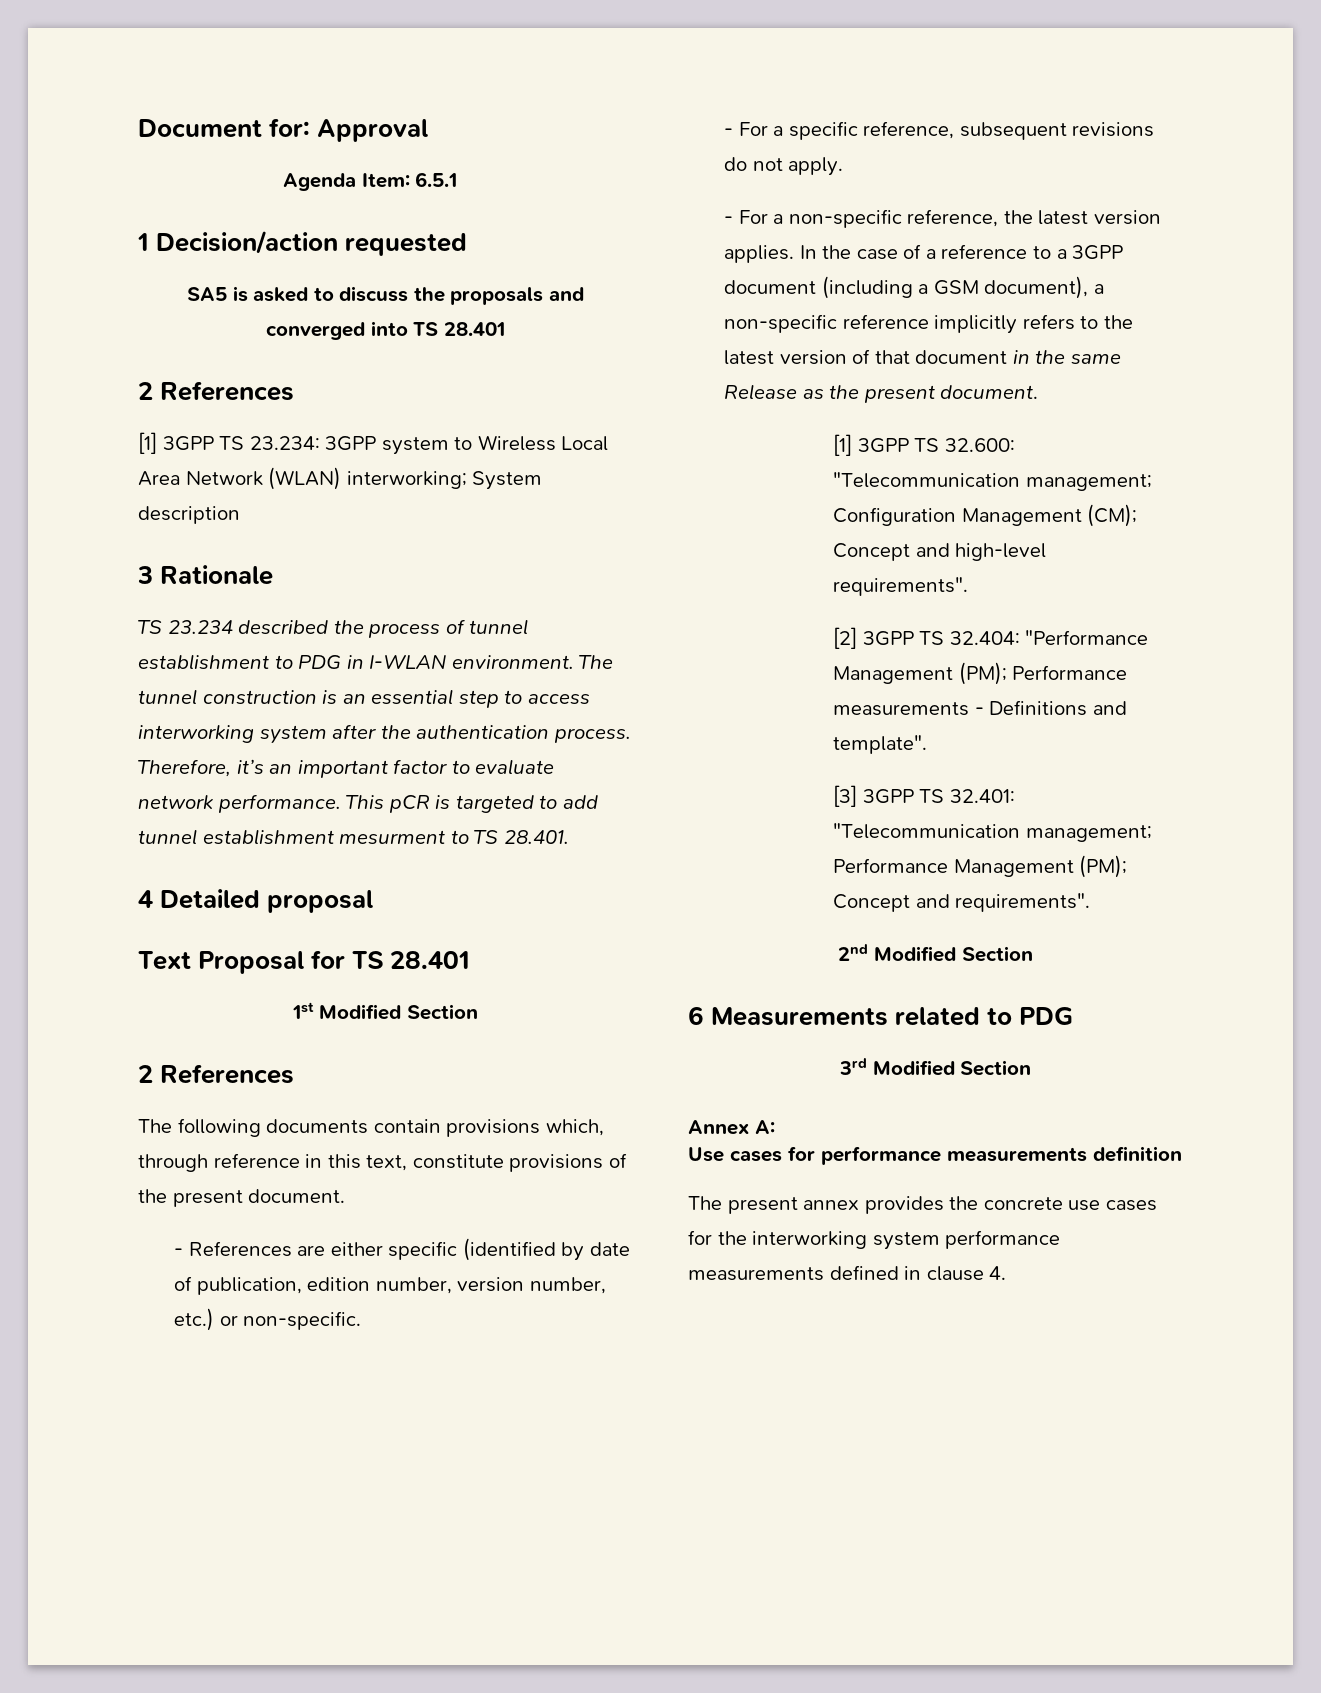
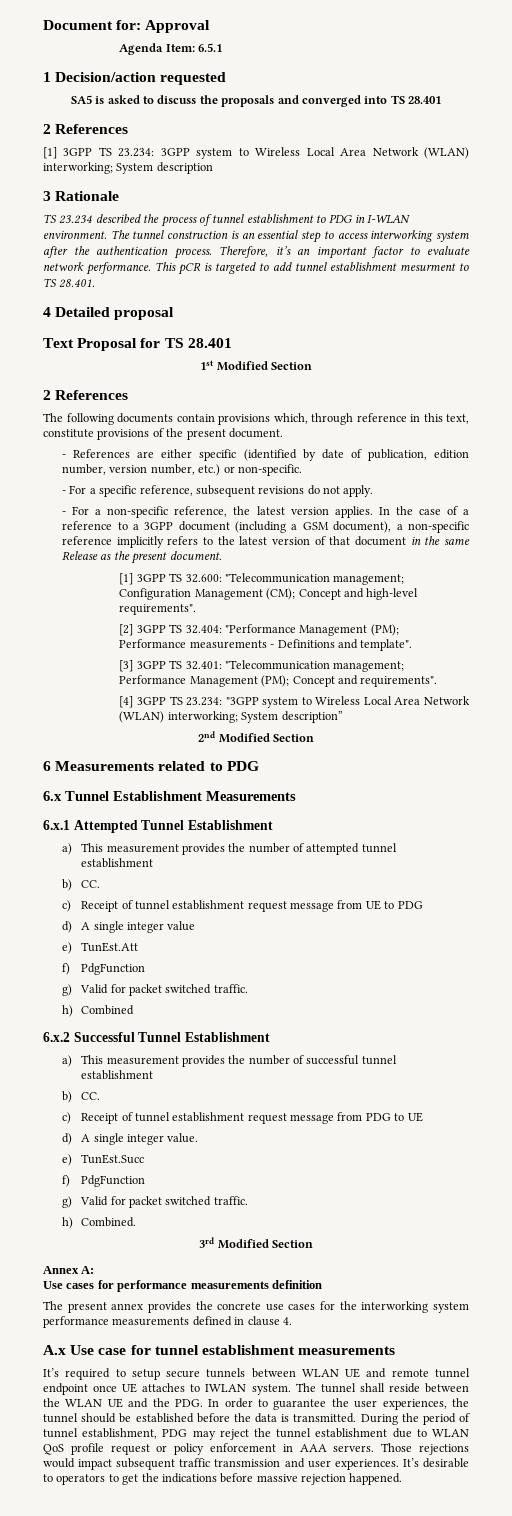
+ [4] 3GPP TS 23.234: "3GPP system to Wireless Local Area Network (WLAN) interworking; System description”
+ 6.x Tunnel Establishment Measurements
+ 6.x.1 Attempted Tunnel Establishment
+ a) This measurement provides the number of attempted tunnel establishment
+ b) CC.
+ c) Receipt of tunnel establishment request message from UE to PDG
+ d) A single integer value
+ e) TunEst.Att
+ f) PdgFunction
+ g) Valid for packet switched traffic.
+ h) Combined
+ 6.x.2 Successful Tunnel Establishment
+ a) This measurement provides the number of successful tunnel establishment
+ b) CC.
+ c) Receipt of tunnel establishment request message from PDG to UE
+ d) A single integer value.
+ e) TunEst.Succ
+ f) PdgFunction
+ g) Valid for packet switched traffic.
+ h) Combined.
+ A.x Use case for tunnel establishment measurements
+ It’s required to setup secure tunnels between WLAN UE and remote tunnel endpoint once UE attaches to IWLAN system. The tunnel shall reside between the WLAN UE and the PDG. In order to guarantee the user experiences, the tunnel should be established before the data is transmitted. During the period of tunnel establishment, PDG may reject the tunnel establishment due to WLAN QoS profile request or policy enforcement in AAA servers. Those rejections would impact subsequent traffic transmission and user experiences. It’s desirable to operators to get the indications before massive rejection happened.

